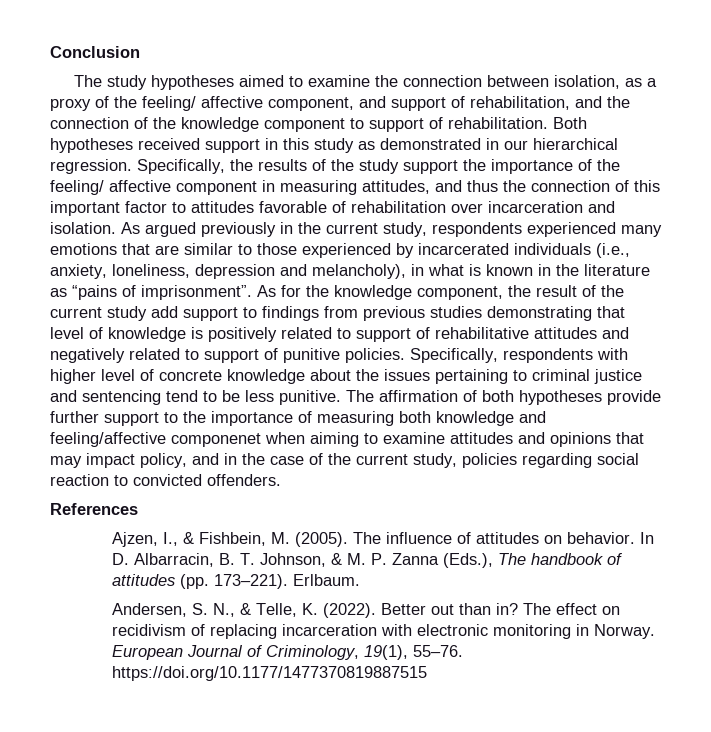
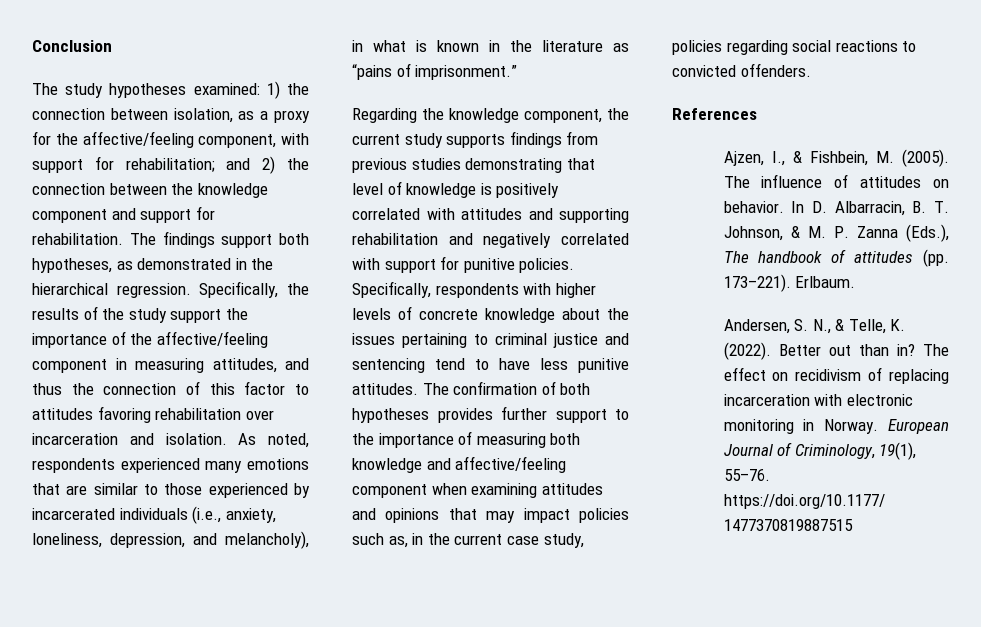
- The study hypotheses aimed to examine the connection between isolation, as a proxy of the feeling/ affective component, and support of rehabilitation, and the connection of the knowledge component to support of rehabilitation. Both hypotheses received support in this study as demonstrated in our hierarchical regression.
+ The study hypotheses examined: 1) the connection between isolation, as a proxy for the affective/feeling component, with support for rehabilitation; and 2) the connection between the knowledge component and support for rehabilitation. The findings support both hypotheses, as demonstrated in the hierarchical regression.
- Specifically, the results of the study support the importance of the feeling/ affective component in measuring attitudes, and thus the connection of this important factor to attitudes favorable of rehabilitation over incarceration and isolation.
+ Specifically, the results of the study support the importance of the affective/feeling component in measuring attitudes, and thus the connection of this factor to attitudes favoring rehabilitation over incarceration and isolation.
- As argued previously in the current study, respondents experienced many emotions that are similar to those experienced by incarcerated individuals (i.e., anxiety, loneliness, depression and melancholy), in what is known in the literature as “pains of imprisonment”. As for the knowledge component, the result of the current study add support to findings from previous studies demonstrating that level of knowledge is positively related to support of rehabilitative attitudes and negatively related to support of punitive policies.
+ As noted, respondents experienced many emotions that are similar to those experienced by incarcerated individuals (i.e., anxiety, loneliness, depression, and melancholy), in what is known in the literature as “pains of imprisonment.”
+ Regarding the knowledge component, the current study supports findings from previous studies demonstrating that level of knowledge is positively correlated with attitudes and supporting rehabilitation and negatively correlated with support for punitive policies.
- Specifically, respondents with higher level of concrete knowledge about the issues pertaining to criminal justice and sentencing tend to be less punitive. The affirmation of both hypotheses provide further support to the importance of measuring both knowledge and feeling/affective componenet when aiming to examine attitudes and opinions that may impact policy, and in the case of the current study, policies regarding social reaction to convicted offenders.
+ Specifically, respondents with higher levels of concrete knowledge about the issues pertaining to criminal justice and sentencing tend to have less punitive attitudes. The confirmation of both hypotheses provides further support to the importance of measuring both knowledge and affective/feeling component when examining attitudes and opinions that may impact policies such as, in the current case study, policies regarding social reactions to convicted offenders.

